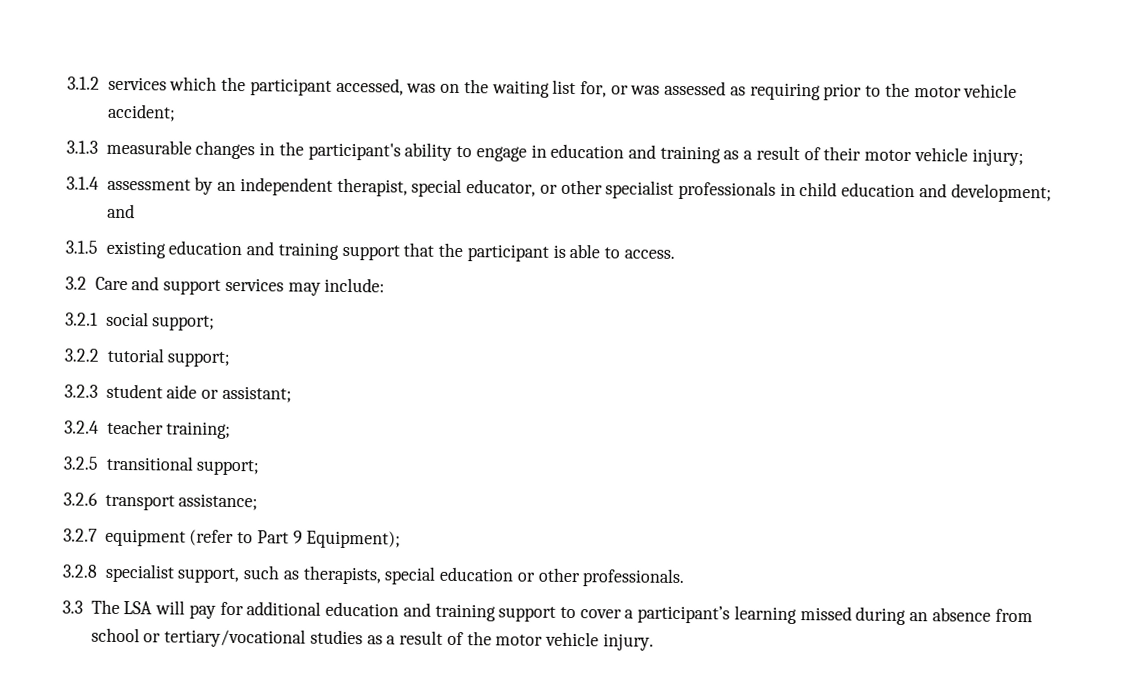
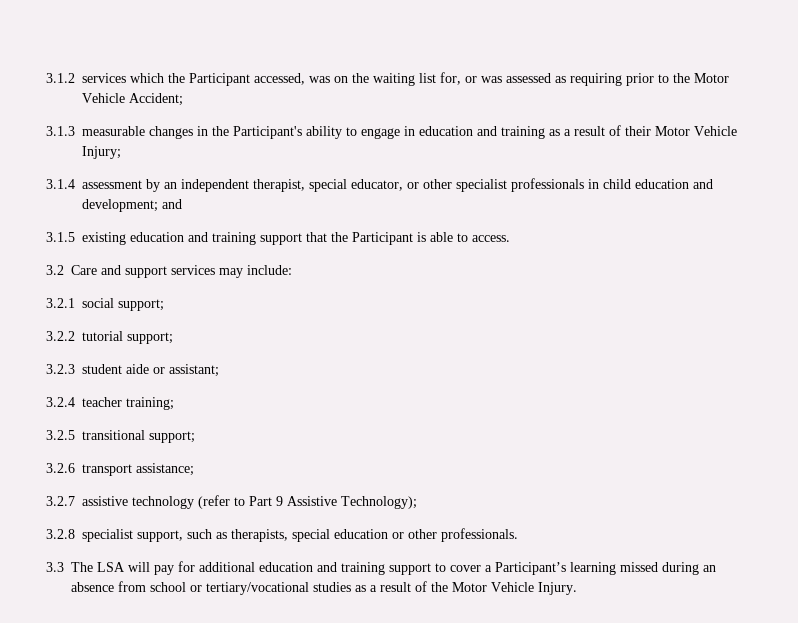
- 3.1.2 services which the participant accessed, was on the waiting list for, or was assessed as requiring prior to the motor vehicle accident;
+ 3.1.2 services which the Participant accessed, was on the waiting list for, or was assessed as requiring prior to the Motor Vehicle Accident;
- 3.1.3 measurable changes in the participant's ability to engage in education and training as a result of their motor vehicle injury;
+ 3.1.3 measurable changes in the Participant's ability to engage in education and training as a result of their Motor Vehicle Injury;
- 3.1.5 existing education and training support that the participant is able to access.
+ 3.1.5 existing education and training support that the Participant is able to access.
- 3.2.7 equipment (refer to Part 9 Equipment);
+ 3.2.7 assistive technology (refer to Part 9 Assistive Technology);
- 3.3 The LSA will pay for additional education and training support to cover a participant’s learning missed during an absence from school or tertiary/vocational studies as a result of the motor vehicle injury.
+ 3.3 The LSA will pay for additional education and training support to cover a Participant’s learning missed during an absence from school or tertiary/vocational studies as a result of the Motor Vehicle Injury.

